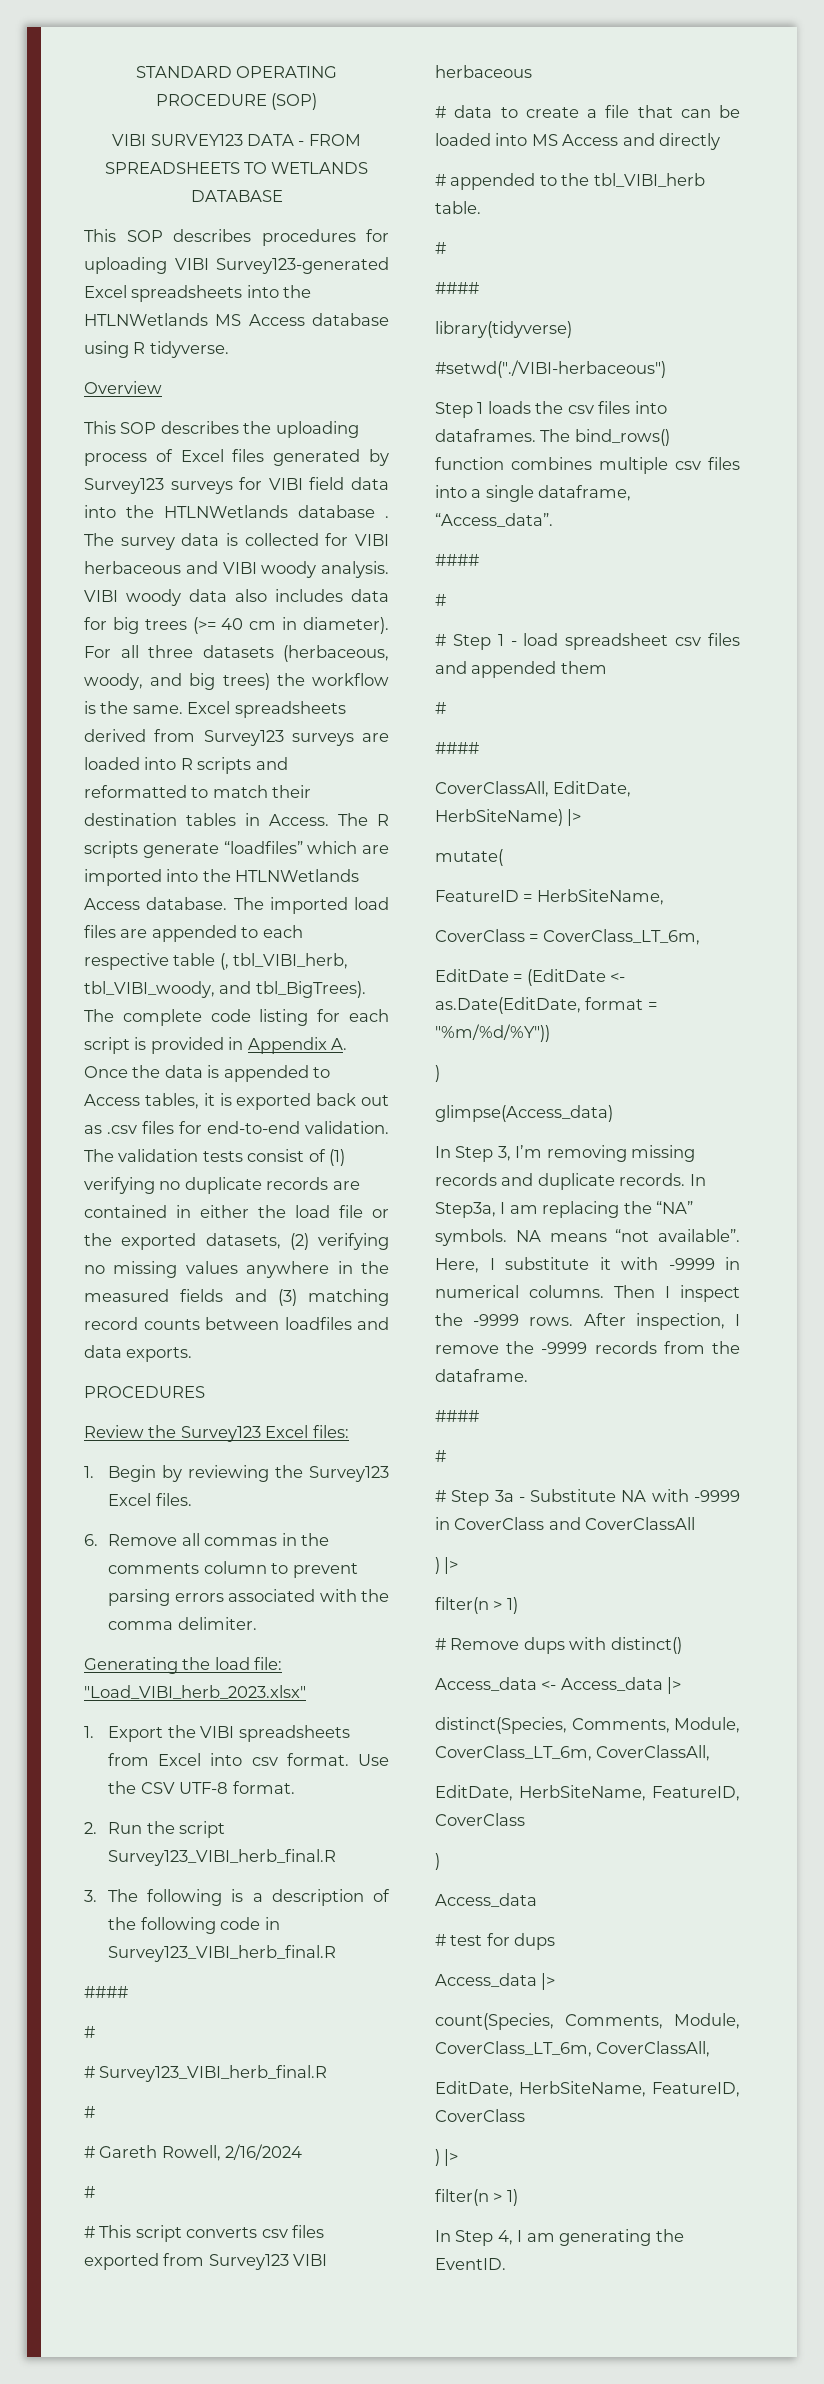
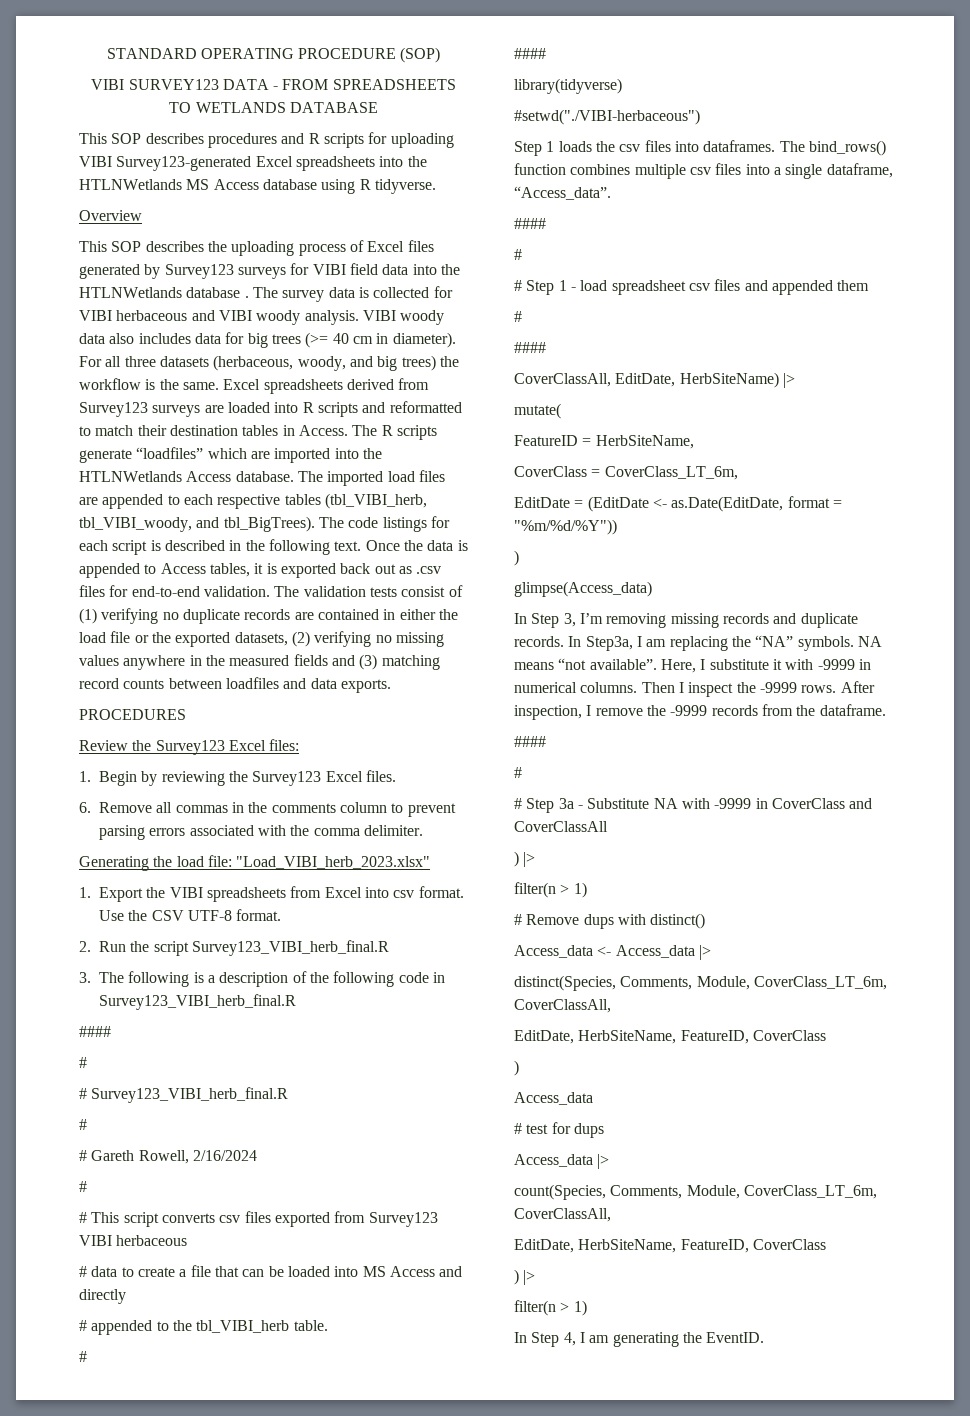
- This SOP describes procedures for uploading VIBI Survey123-generated Excel spreadsheets into the HTLNWetlands MS Access database using R tidyverse.
+ This SOP describes procedures and R scripts for uploading VIBI Survey123-generated Excel spreadsheets into the HTLNWetlands MS Access database using R tidyverse.
- The imported load files are appended to each respective table (, tbl_VIBI_herb, tbl_VIBI_woody, and tbl_BigTrees).
+ The imported load files are appended to each respective tables (tbl_VIBI_herb, tbl_VIBI_woody, and tbl_BigTrees).
- The complete code listing for each script is provided in Appendix A. Once the data is appended to Access tables, it is exported back out as .csv files for end-to-end validation.
+ The code listings for each script is described in the following text. Once the data is appended to Access tables, it is exported back out as .csv files for end-to-end validation.

